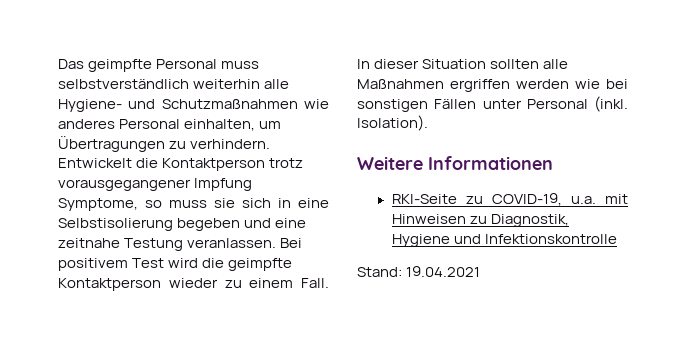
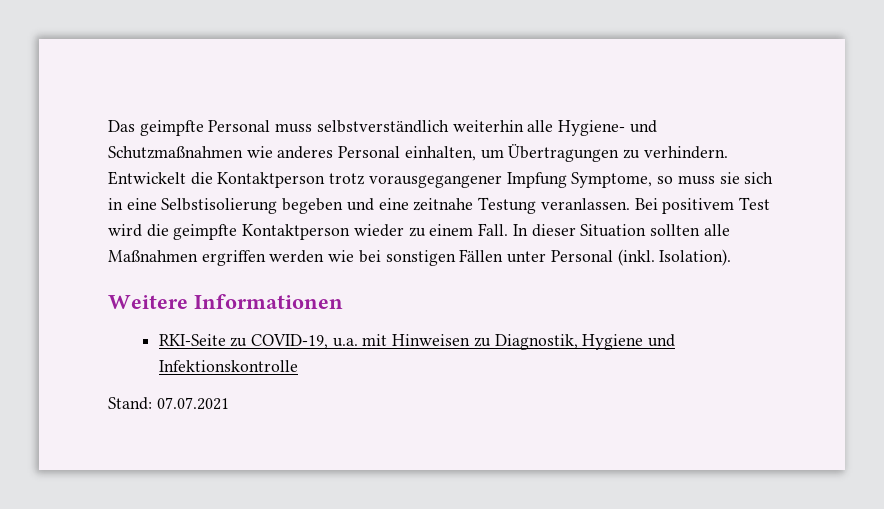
- Stand: 19.04.2021
+ Stand: 07.07.2021

